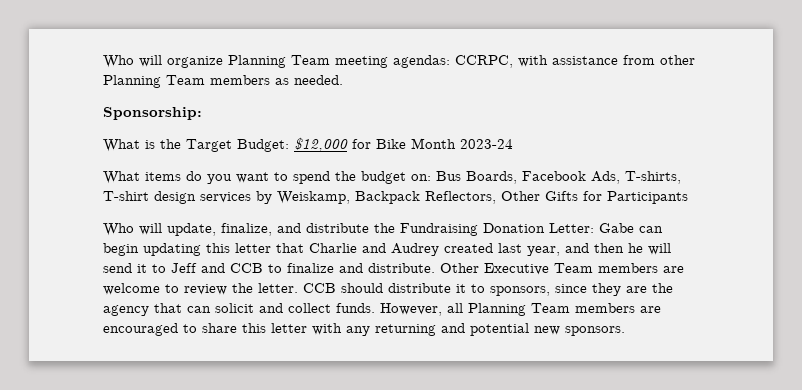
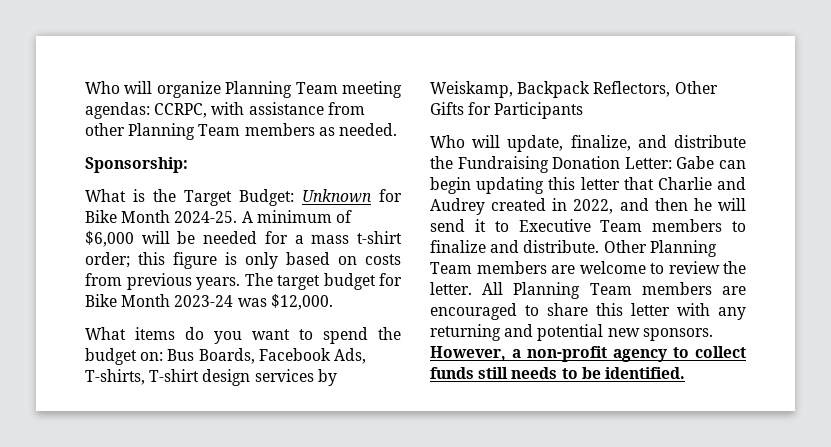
- What is the Target Budget: $12,000 for Bike Month 2023-24
+ What is the Target Budget: Unknown for Bike Month 2024-25. A minimum of $6,000 will be needed for a mass t-shirt order; this figure is only based on costs from previous years. The target budget for Bike Month 2023-24 was $12,000.
- Who will update, finalize, and distribute the Fundraising Donation Letter: Gabe can begin updating this letter that Charlie and Audrey created last year, and then he will send it to Jeff and CCB to finalize and distribute.
+ Who will update, finalize, and distribute the Fundraising Donation Letter: Gabe can begin updating this letter that Charlie and Audrey created in 2022, and then he will send it to Executive Team members to finalize and distribute.
- Other Executive Team members are welcome to review the letter.
+ Other Planning Team members are welcome to review the letter.
- CCB should distribute it to sponsors, since they are the agency that can solicit and collect funds. However, all Planning Team members are encouraged to share this letter with any returning and potential new sponsors.
+ All Planning Team members are encouraged to share this letter with any returning and potential new sponsors.
+ However, a non-profit agency to collect funds still needs to be identified.

